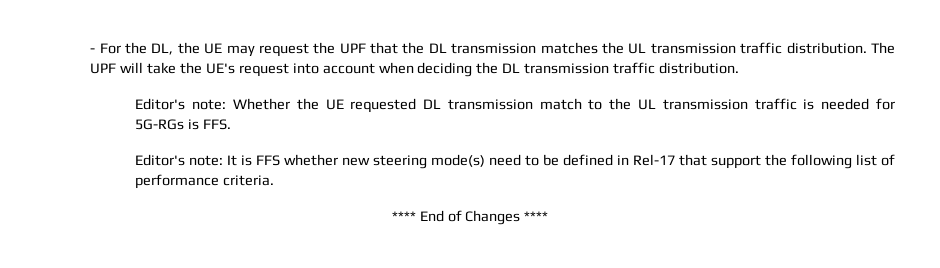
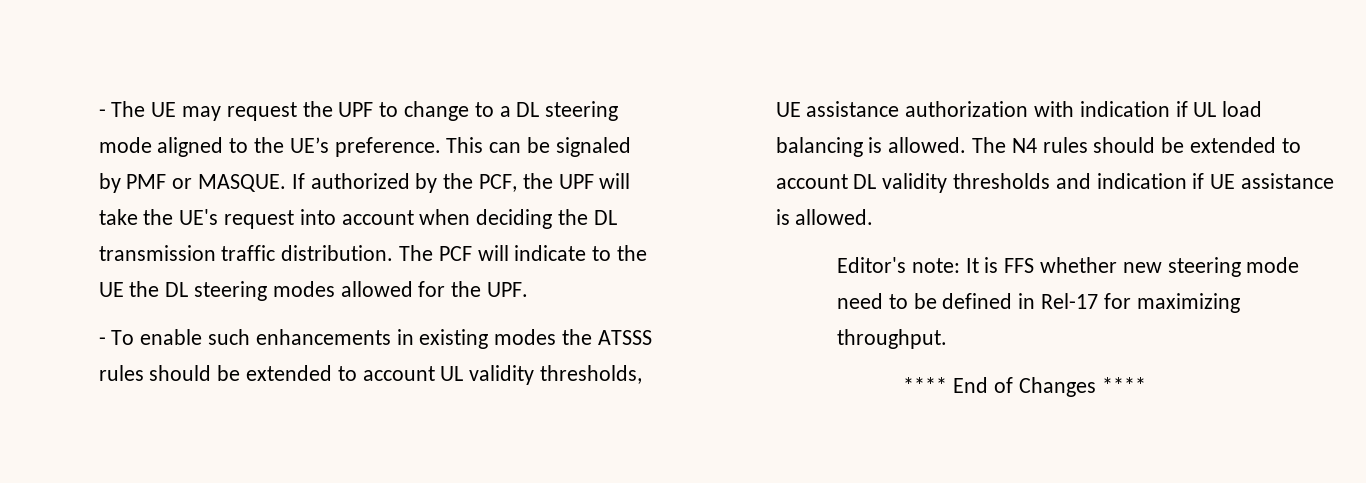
- - For the DL, the UE may request the UPF that the DL transmission matches the UL transmission traffic distribution. The UPF will take the UE's request into account when deciding the DL transmission traffic distribution.
- Editor's note: Whether the UE requested DL transmission match to the UL transmission traffic is needed for 5G-RGs is FFS.
+ - The UE may request the UPF to change to a DL steering mode aligned to the UE’s preference. This can be signaled by PMF or MASQUE. If authorized by the PCF, the UPF will take the UE's request into account when deciding the DL transmission traffic distribution. The PCF will indicate to the UE the DL steering modes allowed for the UPF.
+ - To enable such enhancements in existing modes the ATSSS rules should be extended to account UL validity thresholds, UE assistance authorization with indication if UL load balancing is allowed. The N4 rules should be extended to account DL validity thresholds and indication if UE assistance is allowed.
- Editor's note: It is FFS whether new steering mode(s) need to be defined in Rel-17 that support the following list of performance criteria.
+ Editor's note: It is FFS whether new steering mode need to be defined in Rel-17 for maximizing throughput.

